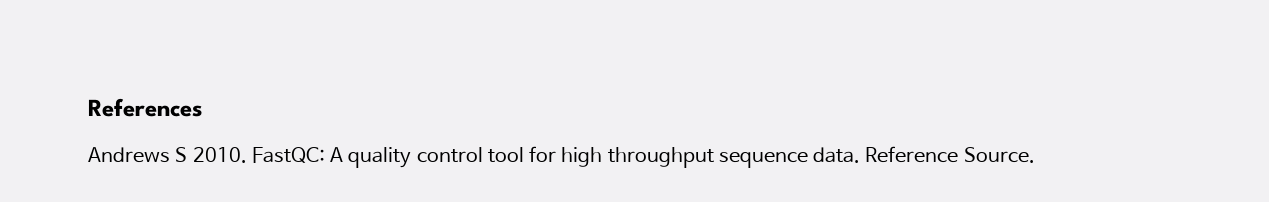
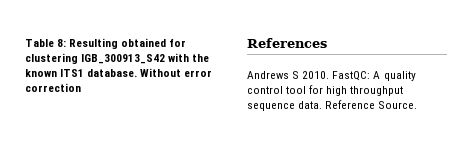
+ Table 8: Resulting obtained for clustering IGB_300913_S42 with the known ITS1 database. Without error correction

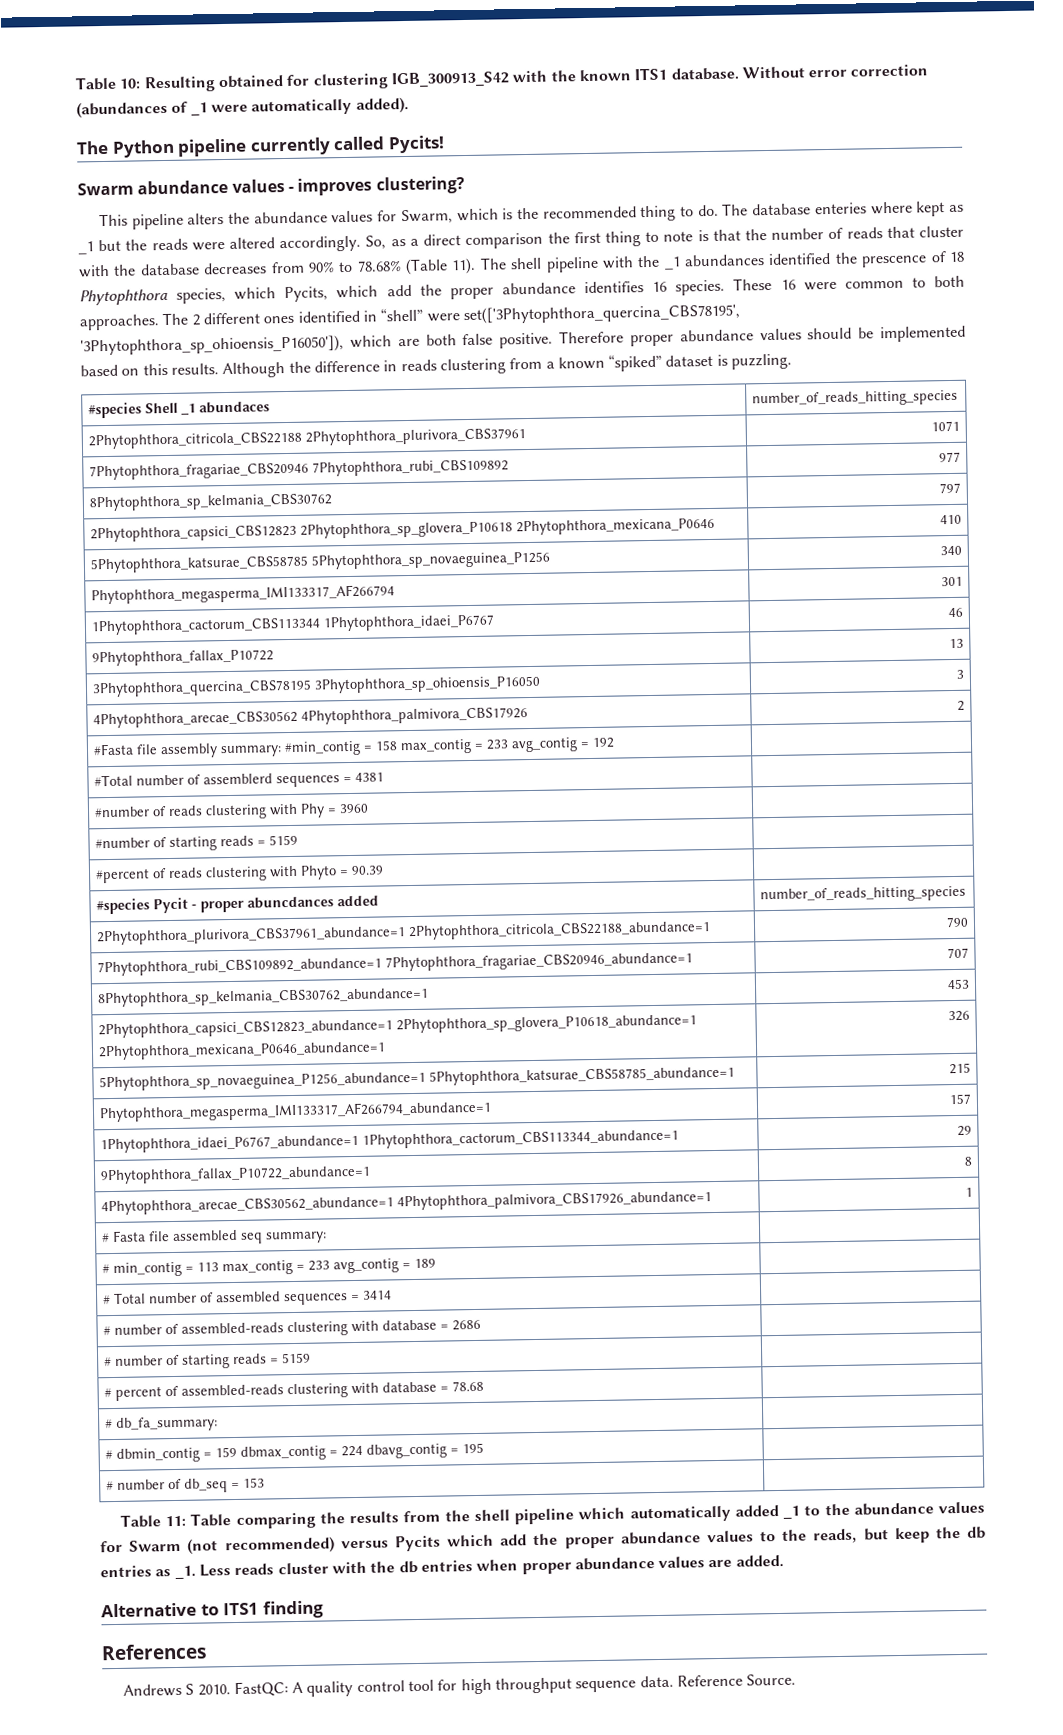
- Table 8: Resulting obtained for clustering IGB_300913_S42 with the known ITS1 database.
+ Table 10: Resulting obtained for clustering IGB_300913_S42 with the known ITS1 database.
- Without error correction
+ Without error correction (abundances of _1 were automatically added).
+ The Python pipeline currently called Pycits!
+ Swarm abundance values - improves clustering?
+ This pipeline alters the abundance values for Swarm, which is the recommended thing to do. The database enteries where kept as _1 but the reads were altered accordingly. So, as a direct comparison the first thing to note is that the number of reads that cluster with the database decreases from 90% to 78.68% (Table 11). The shell pipeline with the _1 abundances identified the prescence of 18 Phytophthora species, which Pycits, which add the proper abundance identifies 16 species. These 16 were common to both approaches. The 2 different ones identified in “shell” were set(['3Phytophthora_quercina_CBS78195', '3Phytophthora_sp_ohioensis_P16050']), which are both false positive. Therefore proper abundance values should be implemented based on this results. Although the difference in reads clustering from a known “spiked” dataset is puzzling.
+ #species Shell _1 abundaces | number_of_reads_hitting_species
+ 2Phytophthora_citricola_CBS22188 2Phytophthora_plurivora_CBS37961 | 1071
+ 7Phytophthora_fragariae_CBS20946 7Phytophthora_rubi_CBS109892 | 977
+ 8Phytophthora_sp_kelmania_CBS30762 | 797
+ 2Phytophthora_capsici_CBS12823 2Phytophthora_sp_glovera_P10618 2Phytophthora_mexicana_P0646 | 410
+ 5Phytophthora_katsurae_CBS58785 5Phytophthora_sp_novaeguinea_P1256 | 340
+ Phytophthora_megasperma_IMI133317_AF266794 | 301
+ 1Phytophthora_cactorum_CBS113344 1Phytophthora_idaei_P6767 | 46
+ 9Phytophthora_fallax_P10722 | 13
+ 3Phytophthora_quercina_CBS78195 3Phytophthora_sp_ohioensis_P16050 | 3
+ 4Phytophthora_arecae_CBS30562 4Phytophthora_palmivora_CBS17926 | 2
+ #Fasta file assembly summary: #min_contig = 158 max_contig = 233 avg_contig = 192 |
+ #Total number of assemblerd sequences = 4381 |
+ #number of reads clustering with Phy = 3960 |
+ #number of starting reads = 5159 |
+ #percent of reads clustering with Phyto = 90.39 |
+ #species Pycit - proper abuncdances added | number_of_reads_hitting_species
+ 2Phytophthora_plurivora_CBS37961_abundance=1 2Phytophthora_citricola_CBS22188_abundance=1 | 790
+ 7Phytophthora_rubi_CBS109892_abundance=1 7Phytophthora_fragariae_CBS20946_abundance=1 | 707
+ 8Phytophthora_sp_kelmania_CBS30762_abundance=1 | 453
+ 2Phytophthora_capsici_CBS12823_abundance=1 2Phytophthora_sp_glovera_P10618_abundance=1 2Phytophthora_mexicana_P0646_abundance=1 | 326
+ 5Phytophthora_sp_novaeguinea_P1256_abundance=1 5Phytophthora_katsurae_CBS58785_abundance=1 | 215
+ Phytophthora_megasperma_IMI133317_AF266794_abundance=1 | 157
+ 1Phytophthora_idaei_P6767_abundance=1 1Phytophthora_cactorum_CBS113344_abundance=1 | 29
+ 9Phytophthora_fallax_P10722_abundance=1 | 8
+ 4Phytophthora_arecae_CBS30562_abundance=1 4Phytophthora_palmivora_CBS17926_abundance=1 | 1
+ # Fasta file assembled seq summary: |
+ # min_contig = 113 max_contig = 233 avg_contig = 189 |
+ # Total number of assembled sequences = 3414 |
+ # number of assembled-reads clustering with database = 2686 |
+ # number of starting reads = 5159 |
+ # percent of assembled-reads clustering with database = 78.68 |
+ # db_fa_summary: |
+ # dbmin_contig = 159 dbmax_contig = 224 dbavg_contig = 195 |
+ # number of db_seq = 153 |
+ Table 11: Table comparing the results from the shell pipeline which automatically added _1 to the abundance values for Swarm (not recommended) versus Pycits which add the proper abundance values to the reads, but keep the db entries as _1. Less reads cluster with the db entries when proper abundance values are added.
+ Alternative to ITS1 finding

